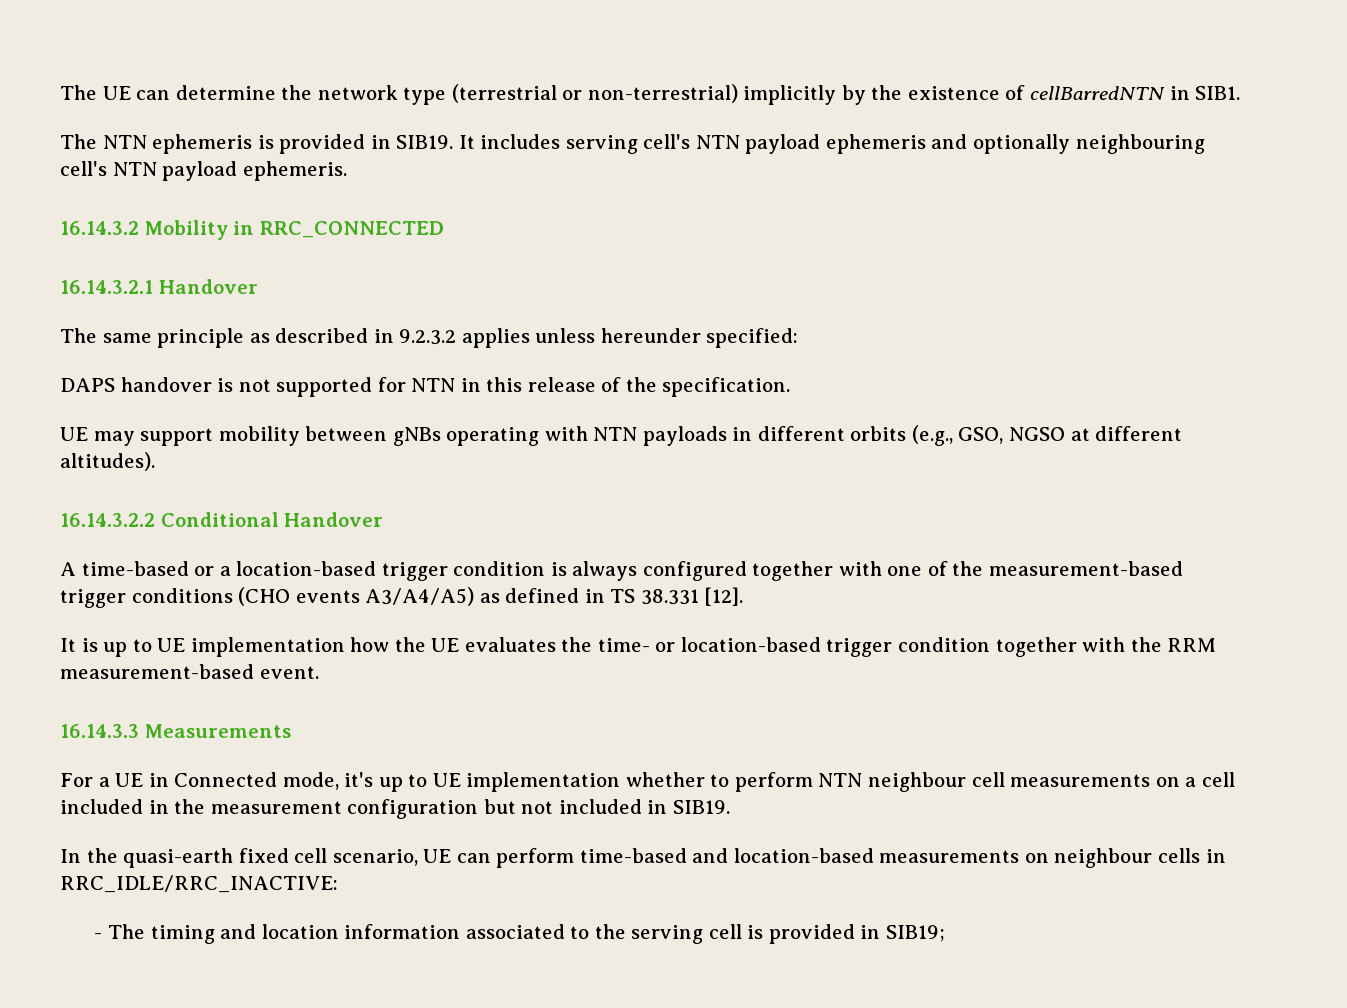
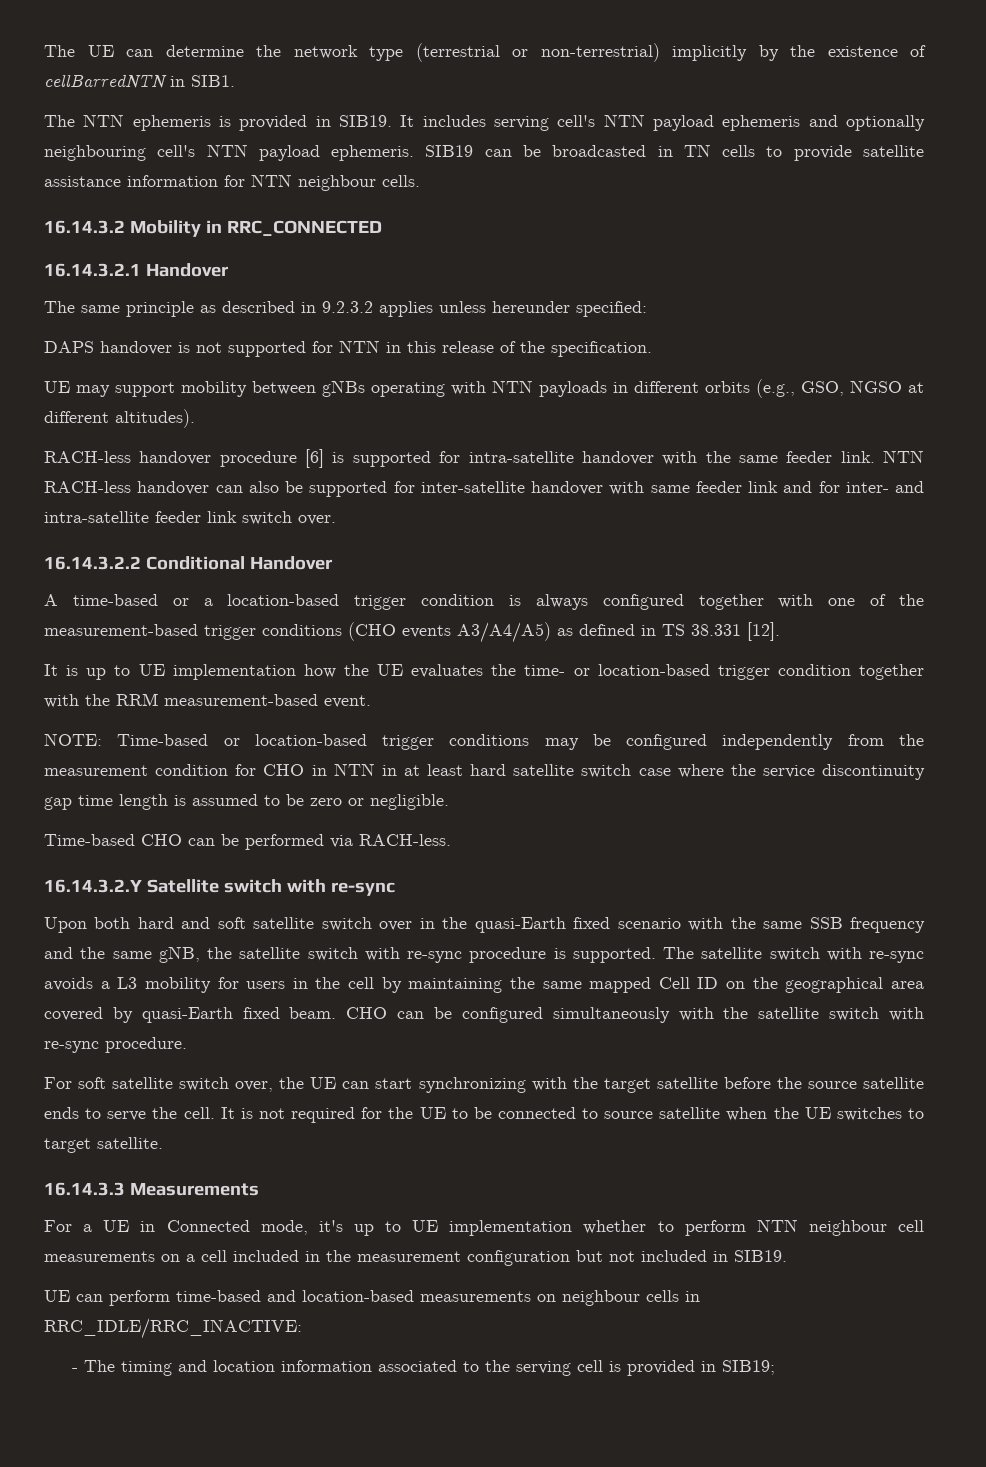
+ SIB19 can be broadcasted in TN cells to provide satellite assistance information for NTN neighbour cells.
+ RACH-less handover procedure [6] is supported for intra-satellite handover with the same feeder link. NTN RACH-less handover can also be supported for inter-satellite handover with same feeder link and for inter- and intra-satellite feeder link switch over.
+ NOTE: Time-based or location-based trigger conditions may be configured independently from the measurement condition for CHO in NTN in at least hard satellite switch case where the service discontinuity gap time length is assumed to be zero or negligible.
+ Time-based CHO can be performed via RACH-less.
+ 16.14.3.2.Y Satellite switch with re-sync
+ Upon both hard and soft satellite switch over in the quasi-Earth fixed scenario with the same SSB frequency and the same gNB, the satellite switch with re-sync procedure is supported. The satellite switch with re-sync avoids a L3 mobility for users in the cell by maintaining the same mapped Cell ID on the geographical area covered by quasi-Earth fixed beam. CHO can be configured simultaneously with the satellite switch with re-sync procedure.
+ For soft satellite switch over, the UE can start synchronizing with the target satellite before the source satellite ends to serve the cell. It is not required for the UE to be connected to source satellite when the UE switches to target satellite.
- In the quasi-earth fixed cell scenario, UE can perform time-based and location-based measurements on neighbour cells in RRC_IDLE/RRC_INACTIVE:
+ UE can perform time-based and location-based measurements on neighbour cells in RRC_IDLE/RRC_INACTIVE:

